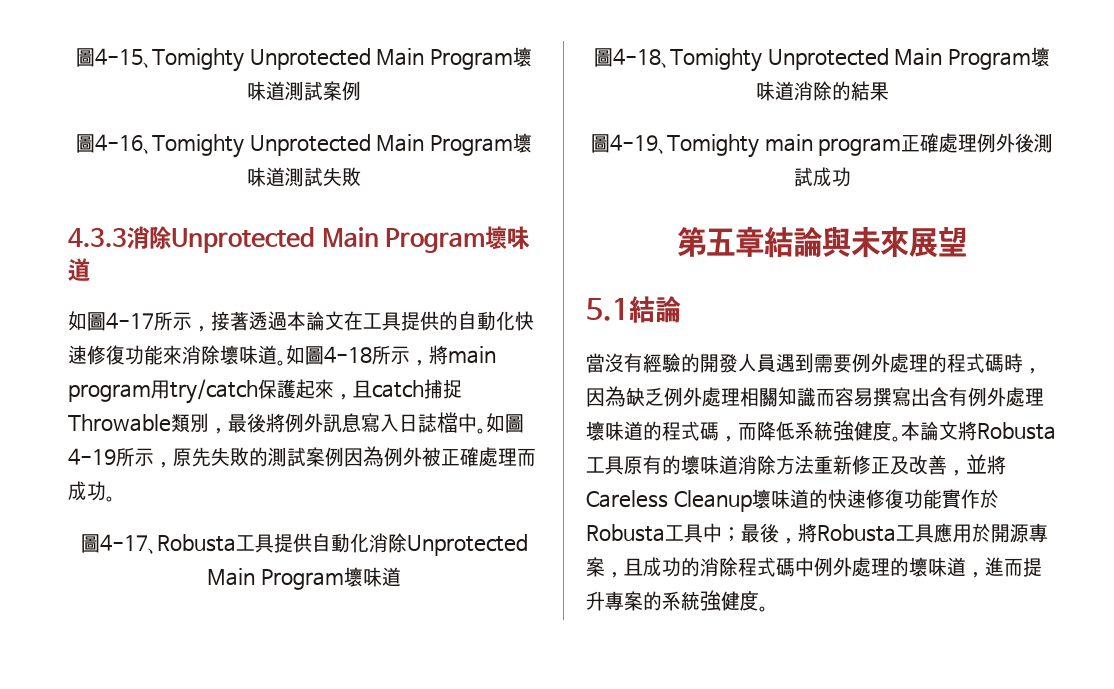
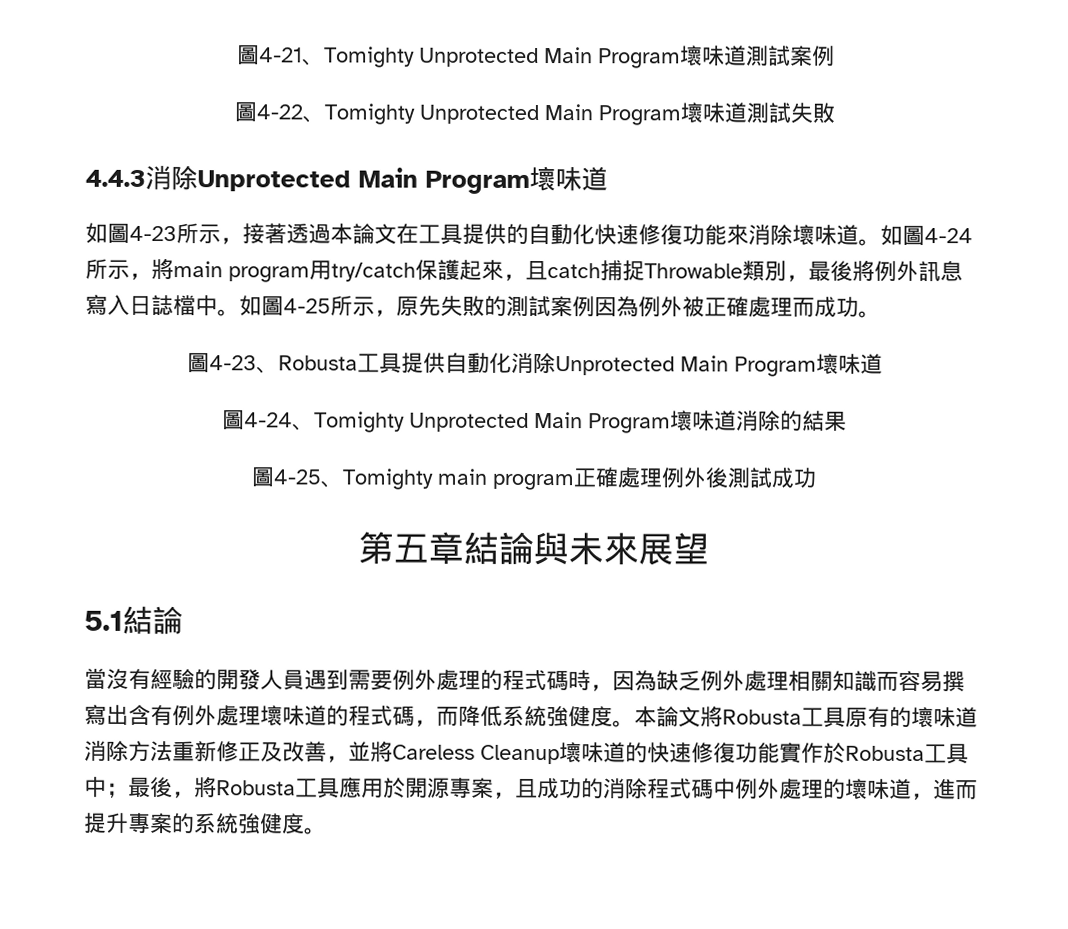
- 圖4-15、Tomighty Unprotected Main Program壞味道測試案例
+ 圖4-21、Tomighty Unprotected Main Program壞味道測試案例
- 圖4-16、Tomighty Unprotected Main Program壞味道測試失敗
+ 圖4-22、Tomighty Unprotected Main Program壞味道測試失敗
- 4.3.3消除Unprotected Main Program壞味道
+ 4.4.3消除Unprotected Main Program壞味道
- 如圖4-17所示，接著透過本論文在工具提供的自動化快速修復功能來消除壞味道。
+ 如圖4-23所示，接著透過本論文在工具提供的自動化快速修復功能來消除壞味道。
- 如圖4-18所示，將main program用try/catch保護起來，且catch捕捉Throwable類別，最後將例外訊息寫入日誌檔中。
+ 如圖4-24所示，將main program用try/catch保護起來，且catch捕捉Throwable類別，最後將例外訊息寫入日誌檔中。
- 如圖4-19所示，原先失敗的測試案例因為例外被正確處理而成功。
+ 如圖4-25所示，原先失敗的測試案例因為例外被正確處理而成功。
- 圖4-17、Robusta工具提供自動化消除Unprotected Main Program壞味道
+ 圖4-23、Robusta工具提供自動化消除Unprotected Main Program壞味道
- 圖4-18、Tomighty Unprotected Main Program壞味道消除的結果
+ 圖4-24、Tomighty Unprotected Main Program壞味道消除的結果
- 圖4-19、Tomighty main program正確處理例外後測試成功
+ 圖4-25、Tomighty main program正確處理例外後測試成功

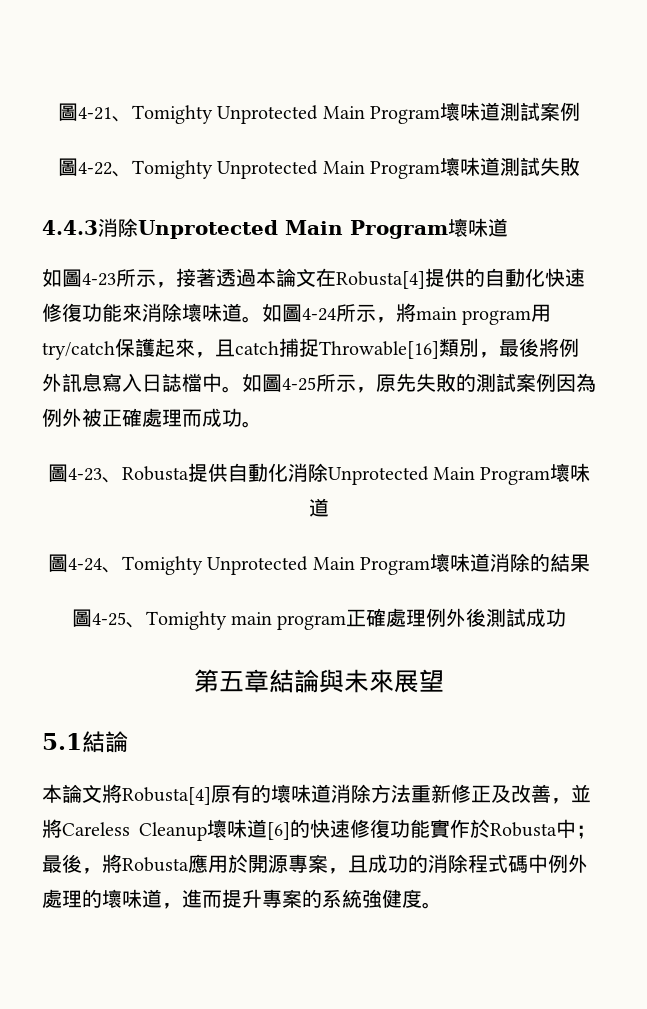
- 如圖4-23所示，接著透過本論文在工具提供的自動化快速修復功能來消除壞味道。
+ 如圖4-23所示，接著透過本論文在Robusta[4]提供的自動化快速修復功能來消除壞味道。
- 如圖4-24所示，將main program用try/catch保護起來，且catch捕捉Throwable類別，最後將例外訊息寫入日誌檔中。
+ 如圖4-24所示，將main program用try/catch保護起來，且catch捕捉Throwable[16]類別，最後將例外訊息寫入日誌檔中。
- 圖4-23、Robusta工具提供自動化消除Unprotected Main Program壞味道
+ 圖4-23、Robusta提供自動化消除Unprotected Main Program壞味道
- 當沒有經驗的開發人員遇到需要例外處理的程式碼時，因為缺乏例外處理相關知識而容易撰寫出含有例外處理壞味道的程式碼，而降低系統強健度。本論文將Robusta工具原有的壞味道消除方法重新修正及改善，並將Careless Cleanup壞味道的快速修復功能實作於Robusta工具中；最後，將Robusta工具應用於開源專案，且成功的消除程式碼中例外處理的壞味道，進而提升專案的系統強健度。
+ 本論文將Robusta[4]原有的壞味道消除方法重新修正及改善，並將Careless Cleanup壞味道[6]的快速修復功能實作於Robusta中；最後，將Robusta應用於開源專案，且成功的消除程式碼中例外處理的壞味道，進而提升專案的系統強健度。

